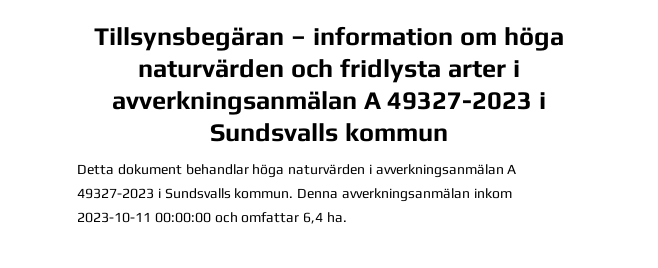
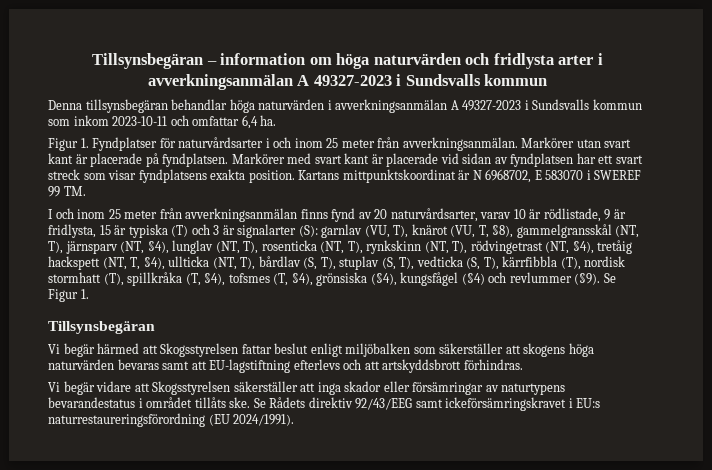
- Detta dokument behandlar höga naturvärden i avverkningsanmälan A 49327-2023 i Sundsvalls kommun. Denna avverkningsanmälan inkom 2023-10-11 00:00:00 och omfattar 6,4 ha.
+ Denna tillsynsbegäran behandlar höga naturvärden i avverkningsanmälan A 49327-2023 i Sundsvalls kommun som inkom 2023-10-11 och omfattar 6,4 ha.
+ Figur 1. Fyndplatser för naturvårdsarter i och inom 25 meter från avverkningsanmälan. Markörer utan svart kant är placerade på fyndplatsen. Markörer med svart kant är placerade vid sidan av fyndplatsen har ett svart streck som visar fyndplatsens exakta position. Kartans mittpunktskoordinat är N 6968702, E 583070 i SWEREF 99 TM.
+ I och inom 25 meter från avverkningsanmälan finns fynd av 20 naturvårdsarter, varav 10 är rödlistade, 9 är fridlysta, 15 är typiska (T) och 3 är signalarter (S): garnlav (VU, T), knärot (VU, T, §8), gammelgransskål (NT, T), järnsparv (NT, §4), lunglav (NT, T), rosenticka (NT, T), rynkskinn (NT, T), rödvingetrast (NT, §4), tretåig hackspett (NT, T, §4), ullticka (NT, T), bårdlav (S, T), stuplav (S, T), vedticka (S, T), kärrfibbla (T), nordisk stormhatt (T), spillkråka (T, §4), tofsmes (T, §4), grönsiska (§4), kungsfågel (§4) och revlummer (§9). Se Figur 1.
+ Tillsynsbegäran
+ Vi begär härmed att Skogsstyrelsen fattar beslut enligt miljöbalken som säkerställer att skogens höga naturvärden bevaras samt att EU-lagstiftning efterlevs och att artskyddsbrott förhindras.
+ Vi begär vidare att Skogsstyrelsen säkerställer att inga skador eller försämringar av naturtypens bevarandestatus i området tillåts ske. Se Rådets direktiv 92/43/EEG samt ickeförsämringskravet i EU:s naturrestaureringsförordning (EU 2024/1991).

